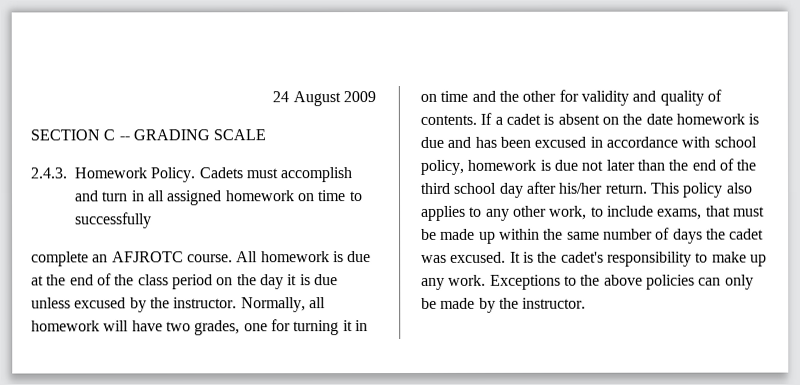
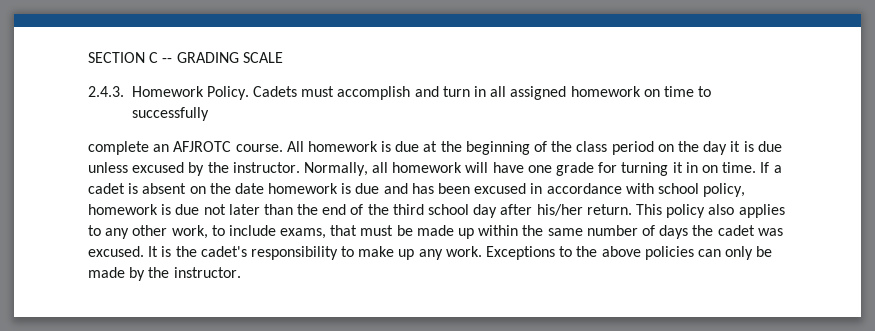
- 24 August 2009
- All homework is due at the end of the class period on the day it is due unless excused by the instructor.
+ All homework is due at the beginning of the class period on the day it is due unless excused by the instructor.
- Normally, all homework will have two grades, one for turning it in on time and the other for validity and quality of contents.
+ Normally, all homework will have one grade for turning it in on time.

